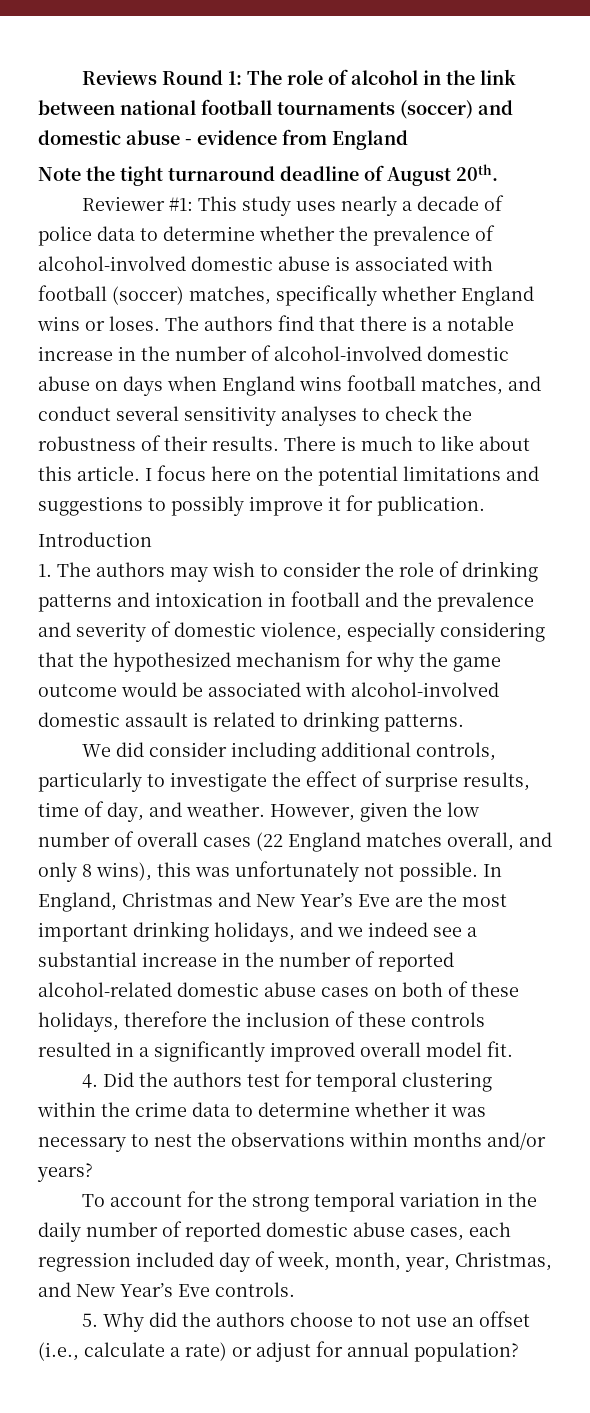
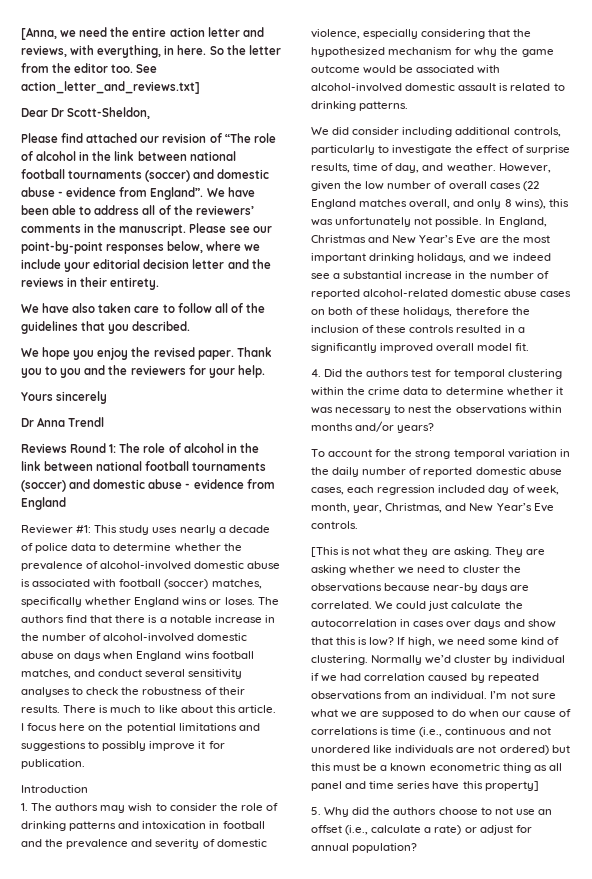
+ [Anna, we need the entire action letter and reviews, with everything, in here. So the letter from the editor too. See action_letter_and_reviews.txt]
+ Dear Dr Scott-Sheldon,
+ Please find attached our revision of “The role of alcohol in the link between national football tournaments (soccer) and domestic abuse - evidence from England”. We have been able to address all of the reviewers’ comments in the manuscript. Please see our point-by-point responses below, where we include your editorial decision letter and the reviews in their entirety.
+ We have also taken care to follow all of the guidelines that you described.
+ We hope you enjoy the revised paper. Thank you to you and the reviewers for your help.
+ Yours sincerely
+ Dr Anna Trendl
- Note the tight turnaround deadline of August 20th.
+ [This is not what they are asking. They are asking whether we need to cluster the observations because near-by days are correlated. We could just calculate the autocorrelation in cases over days and show that this is low? If high, we need some kind of clustering. Normally we’d cluster by individual if we had correlation caused by repeated observations from an individual. I’m not sure what we are supposed to do when our cause of correlations is time (i.e., continuous and not unordered like individuals are not ordered) but this must be a known econometric thing as all panel and time series have this property]

